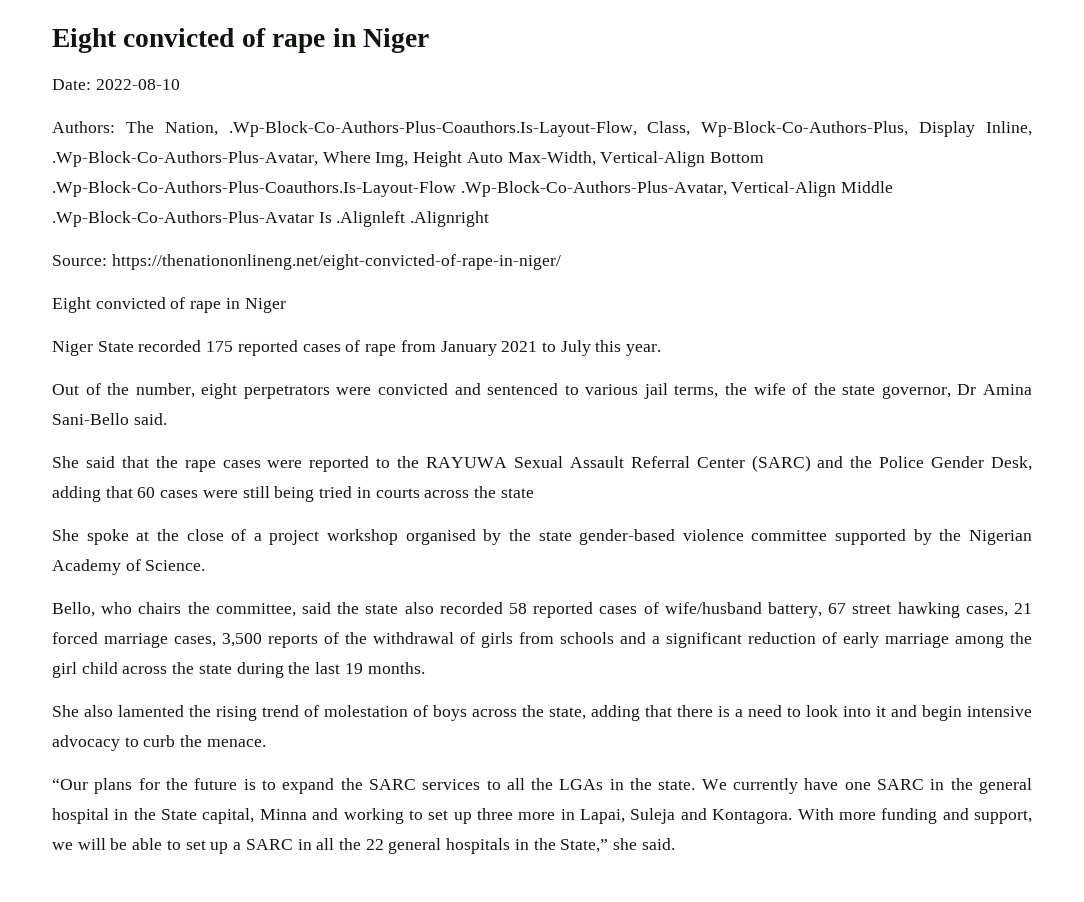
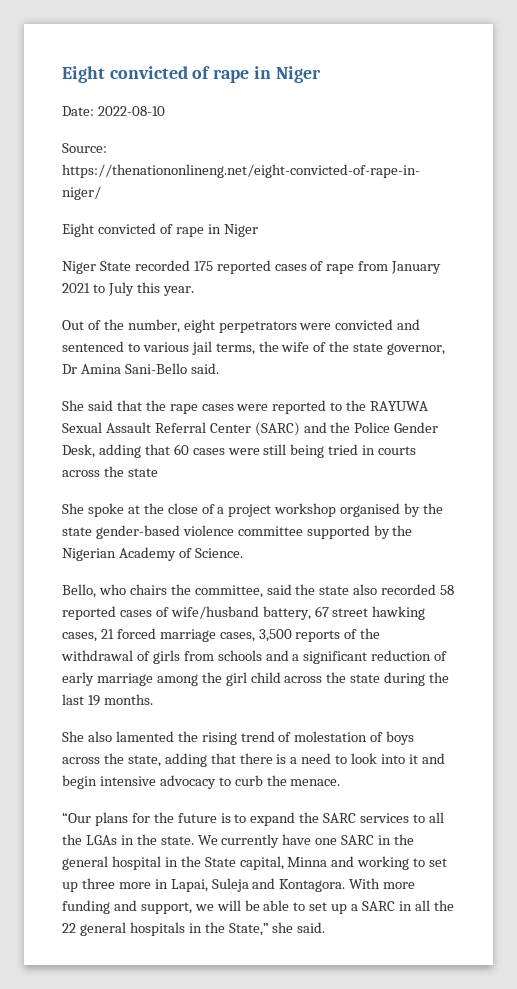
- Authors: The Nation, .Wp-Block-Co-Authors-Plus-Coauthors.Is-Layout-Flow, Class, Wp-Block-Co-Authors-Plus, Display Inline, .Wp-Block-Co-Authors-Plus-Avatar, Where Img, Height Auto Max-Width, Vertical-Align Bottom .Wp-Block-Co-Authors-Plus-Coauthors.Is-Layout-Flow .Wp-Block-Co-Authors-Plus-Avatar, Vertical-Align Middle .Wp-Block-Co-Authors-Plus-Avatar Is .Alignleft .Alignright

